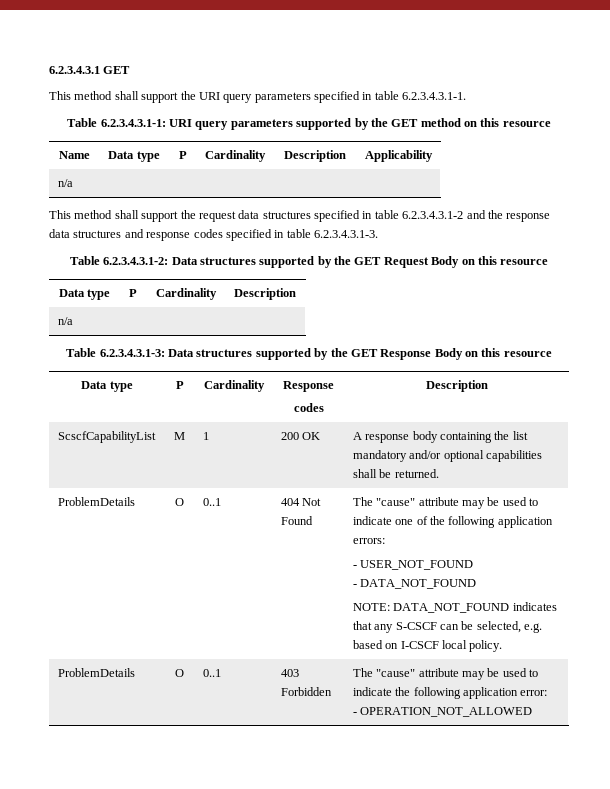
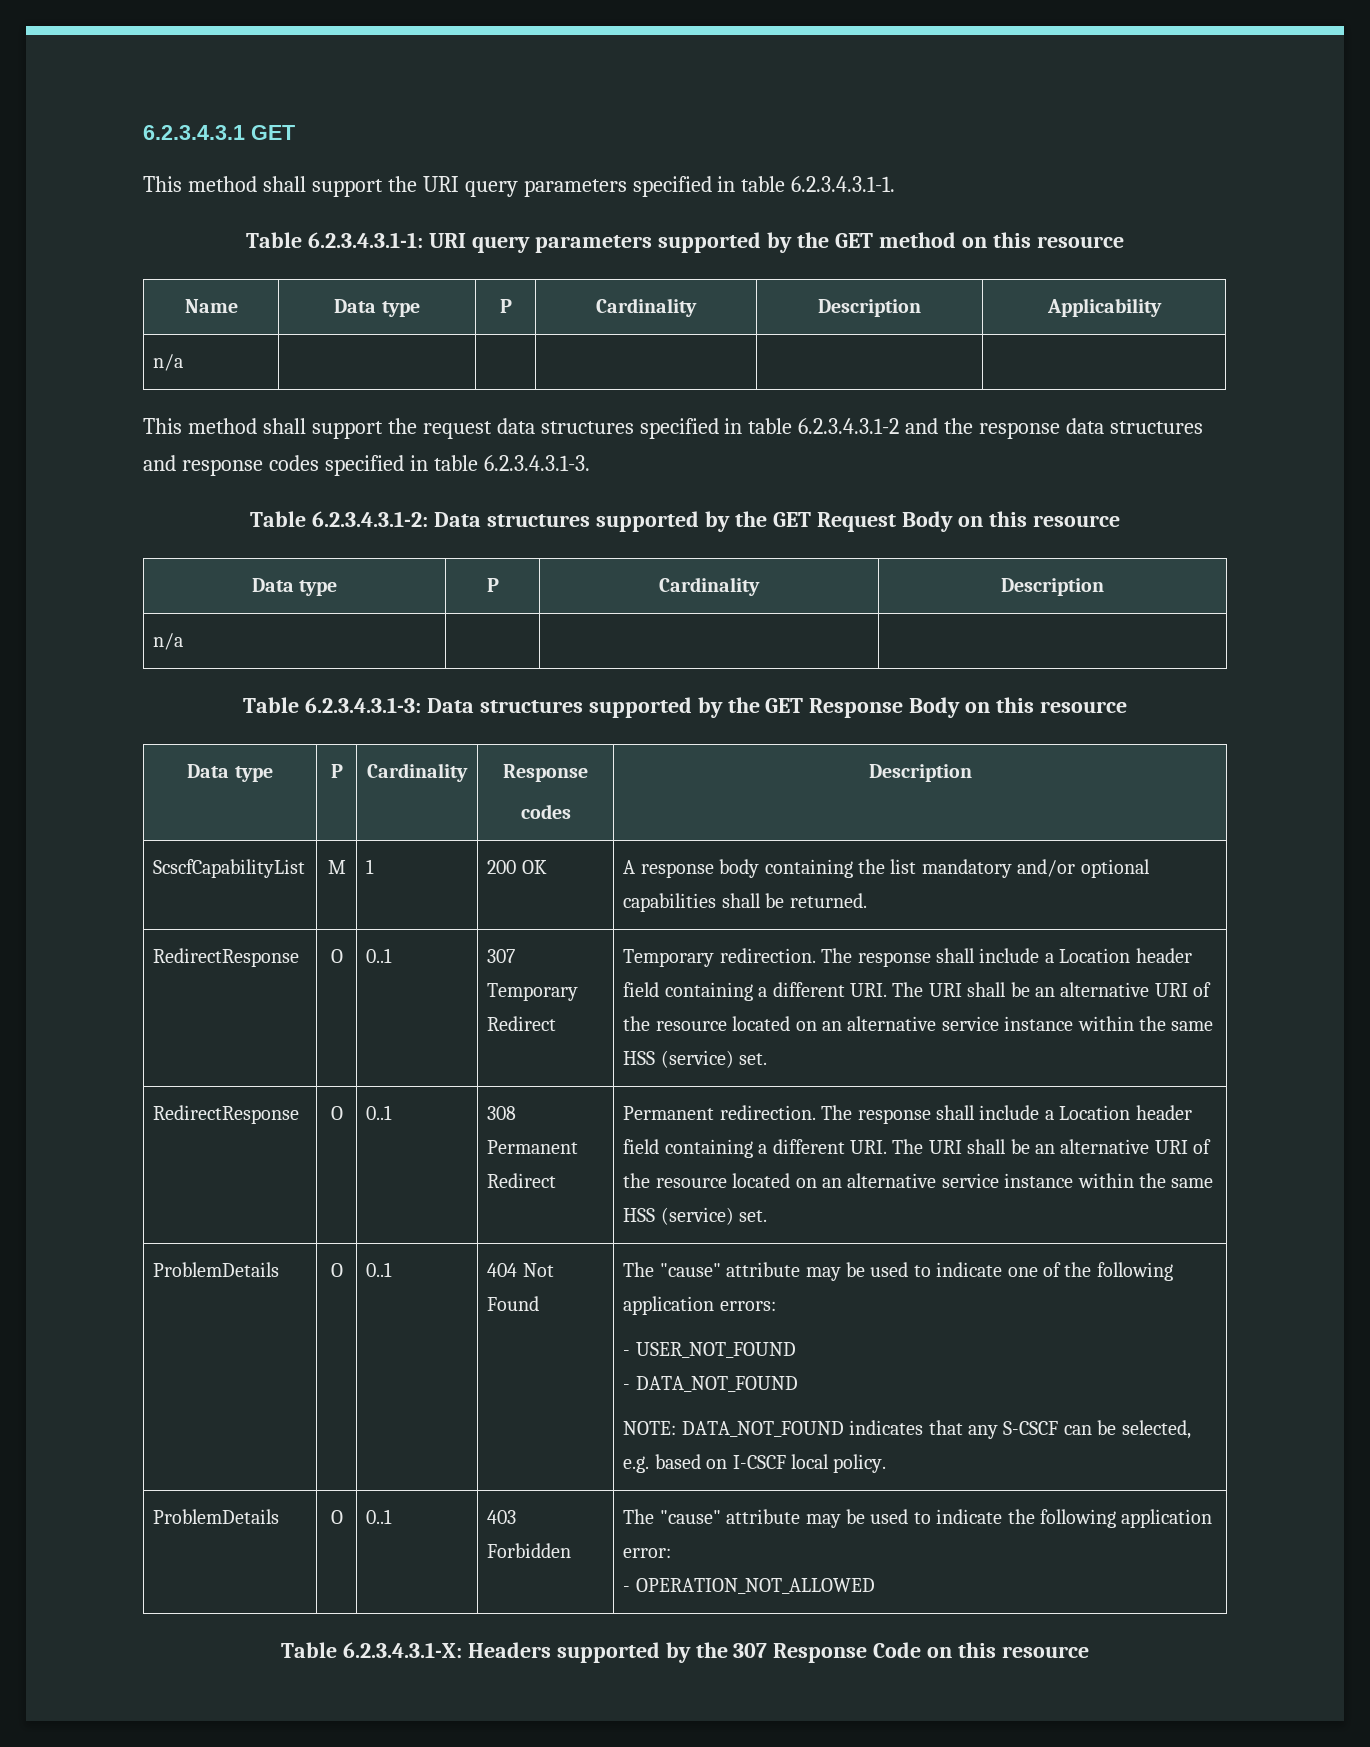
+ RedirectResponse | O | 0..1 | 307 Temporary Redirect | Temporary redirection. The response shall include a Location header field containing a different URI. The URI shall be an alternative URI of the resource located on an alternative service instance within the same HSS (service) set.
+ RedirectResponse | O | 0..1 | 308 Permanent Redirect | Permanent redirection. The response shall include a Location header field containing a different URI. The URI shall be an alternative URI of the resource located on an alternative service instance within the same HSS (service) set.
+ Table 6.2.3.4.3.1-X: Headers supported by the 307 Response Code on this resource

